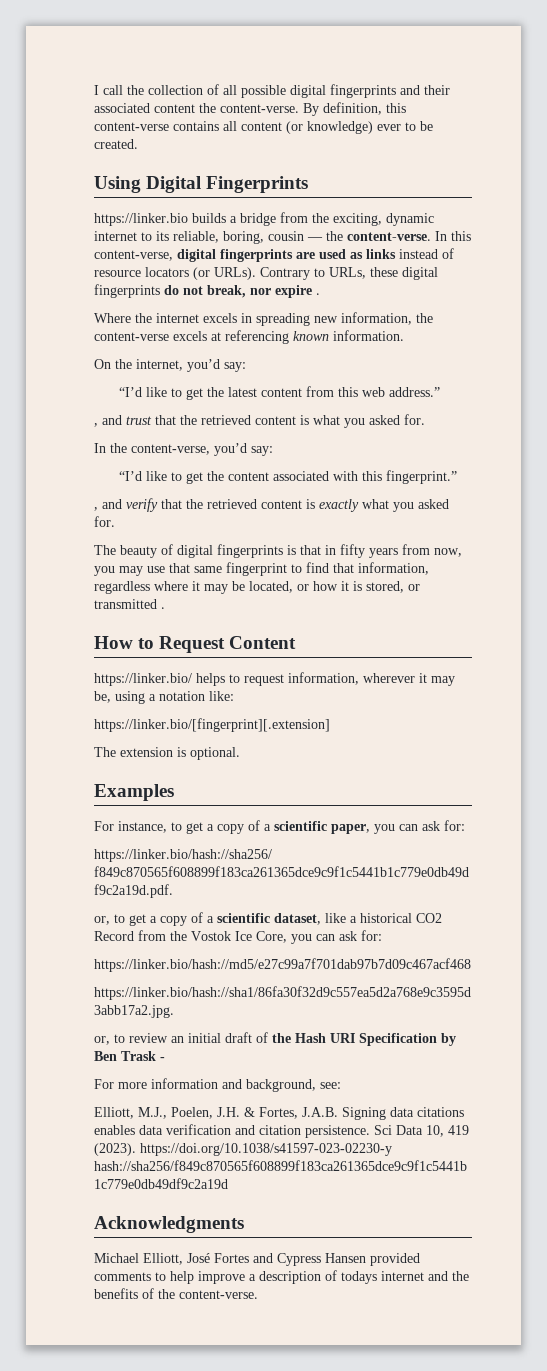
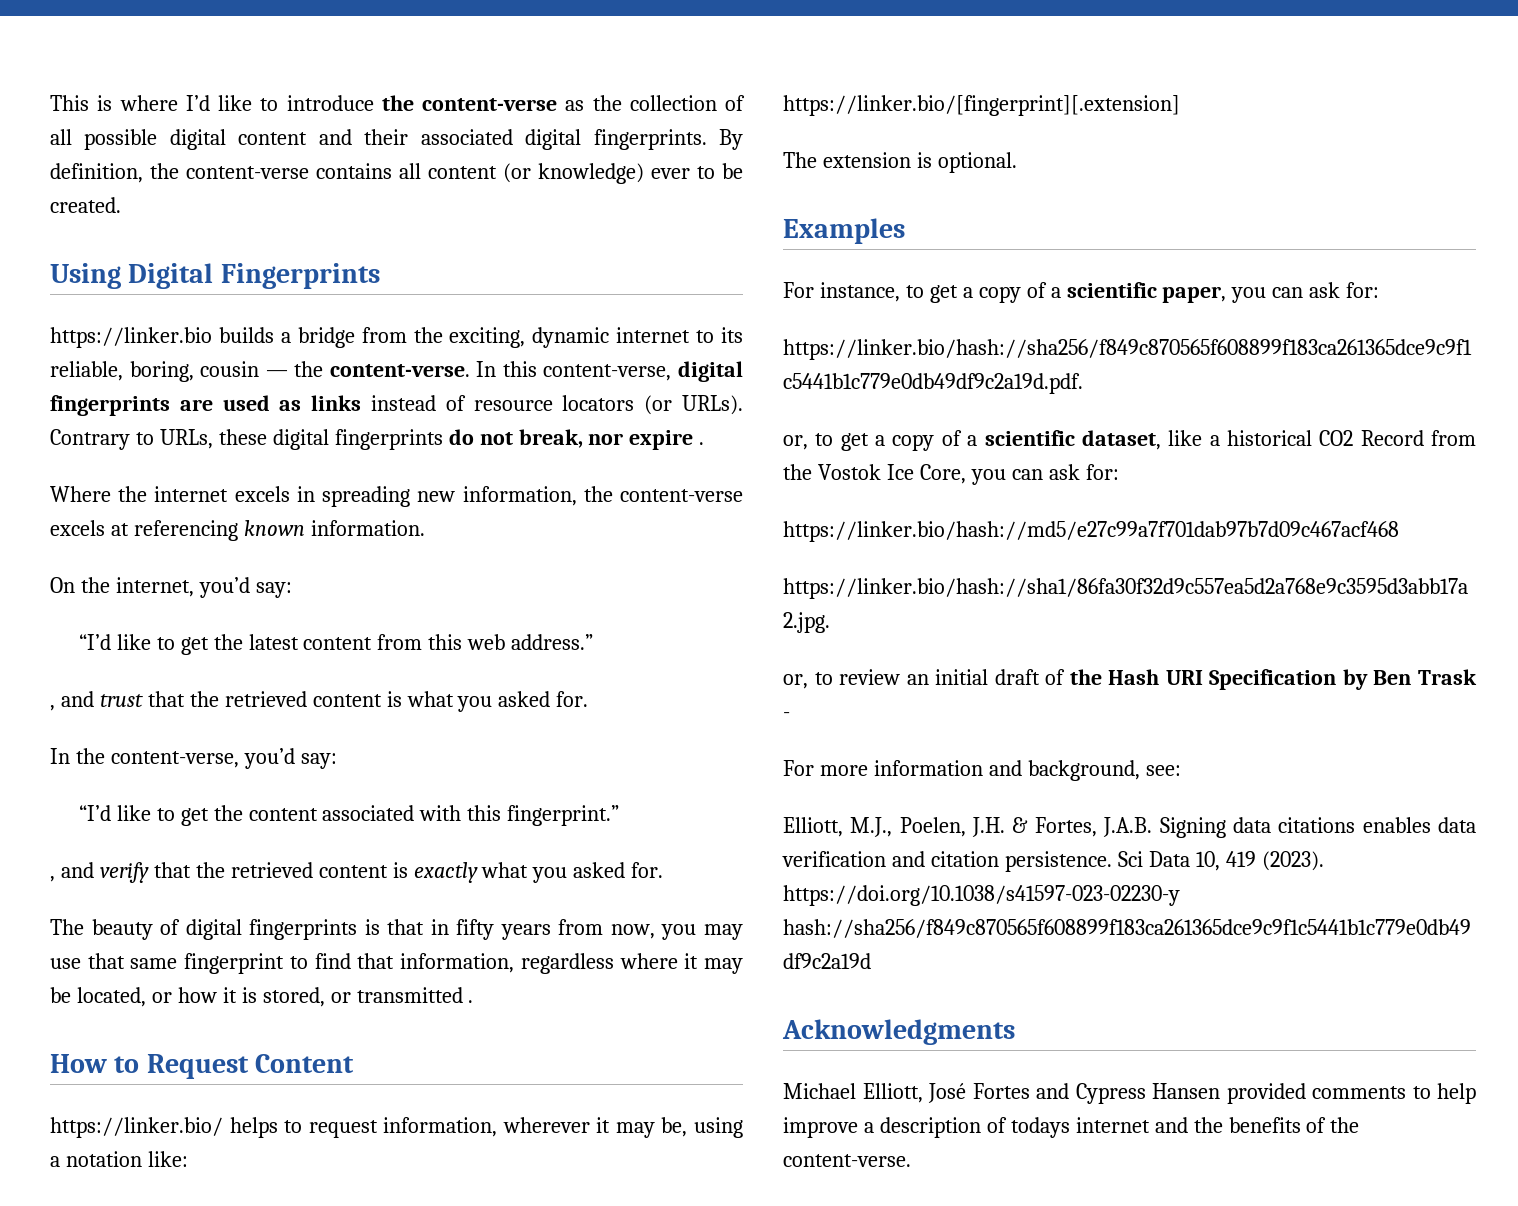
- I call the collection of all possible digital fingerprints and their associated content the content-verse.
+ This is where I’d like to introduce the content-verse as the collection of all possible digital content and their associated digital fingerprints.
- By definition, this content-verse contains all content (or knowledge) ever to be created.
+ By definition, the content-verse contains all content (or knowledge) ever to be created.

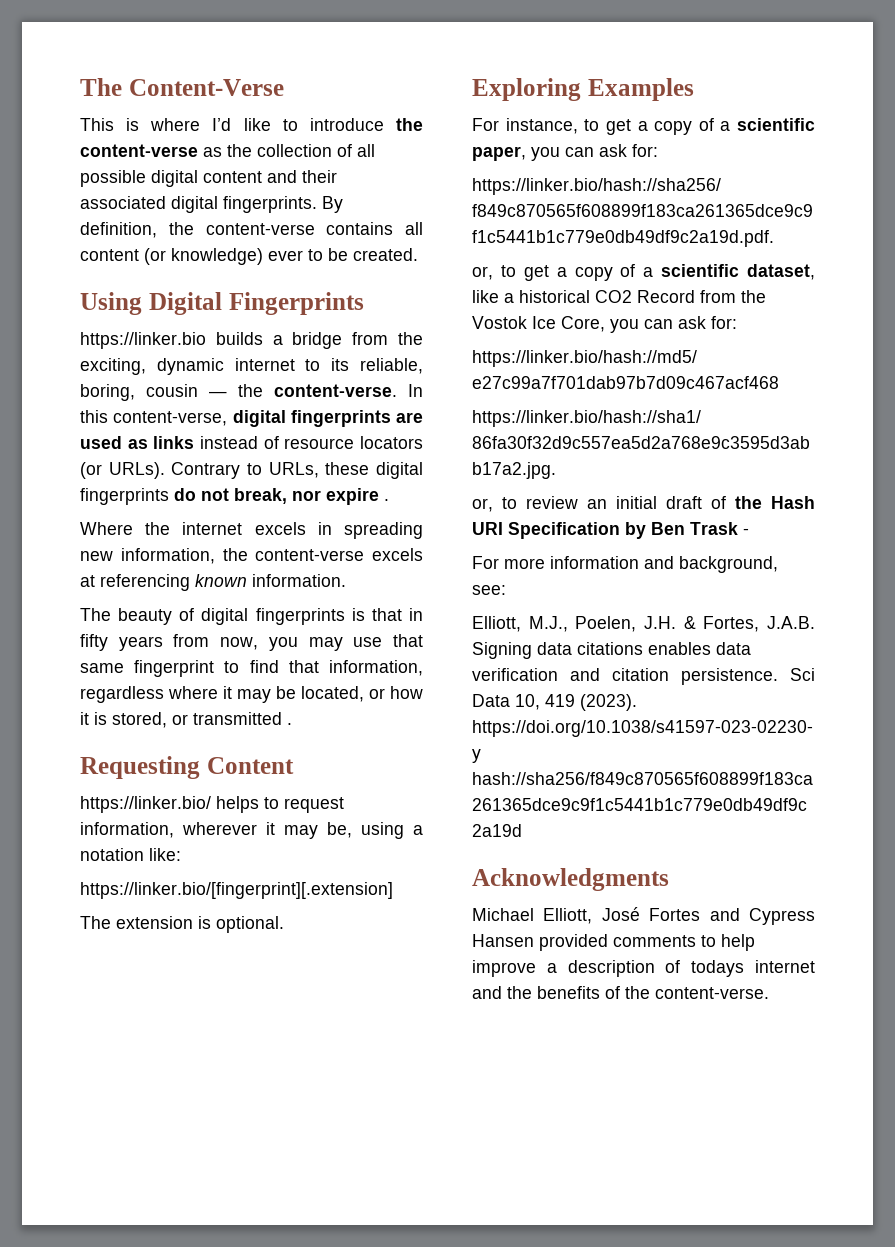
+ The Content-Verse
- On the internet, you’d say:
- “I’d like to get the latest content from this web address.”
- , and trust that the retrieved content is what you asked for.
- In the content-verse, you’d say:
- “I’d like to get the content associated with this fingerprint.”
- , and verify that the retrieved content is exactly what you asked for.
- How to Request Content
+ Requesting Content
- Examples
+ Exploring Examples

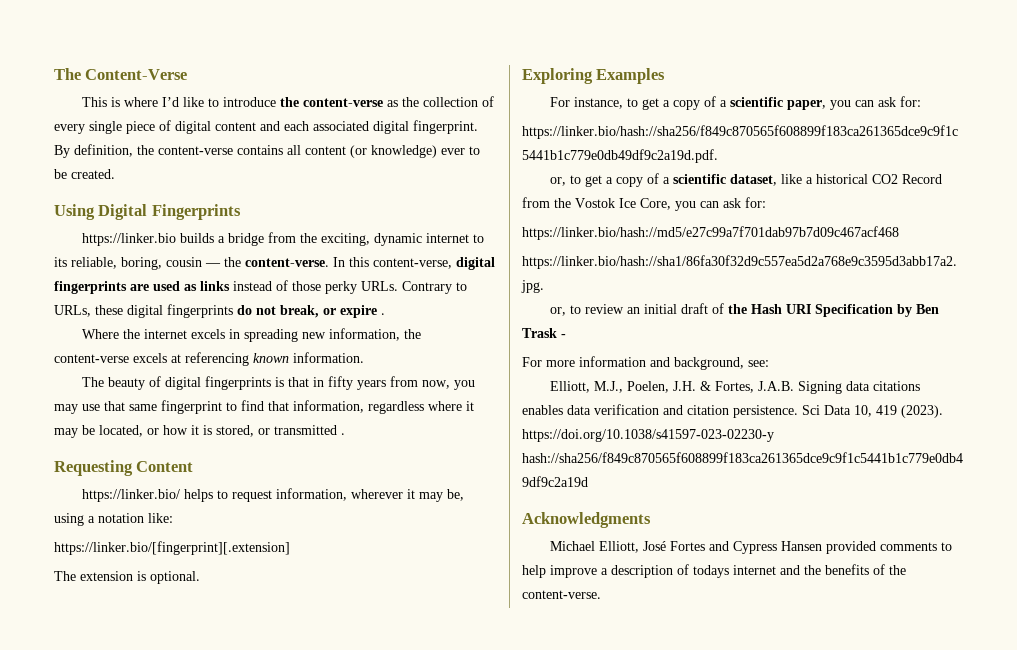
- This is where I’d like to introduce the content-verse as the collection of all possible digital content and their associated digital fingerprints.
+ This is where I’d like to introduce the content-verse as the collection of every single piece of digital content and each associated digital fingerprint.
- In this content-verse, digital fingerprints are used as links instead of resource locators (or URLs).
+ In this content-verse, digital fingerprints are used as links instead of those perky URLs.
- Contrary to URLs, these digital fingerprints do not break, nor expire .
+ Contrary to URLs, these digital fingerprints do not break, or expire .

